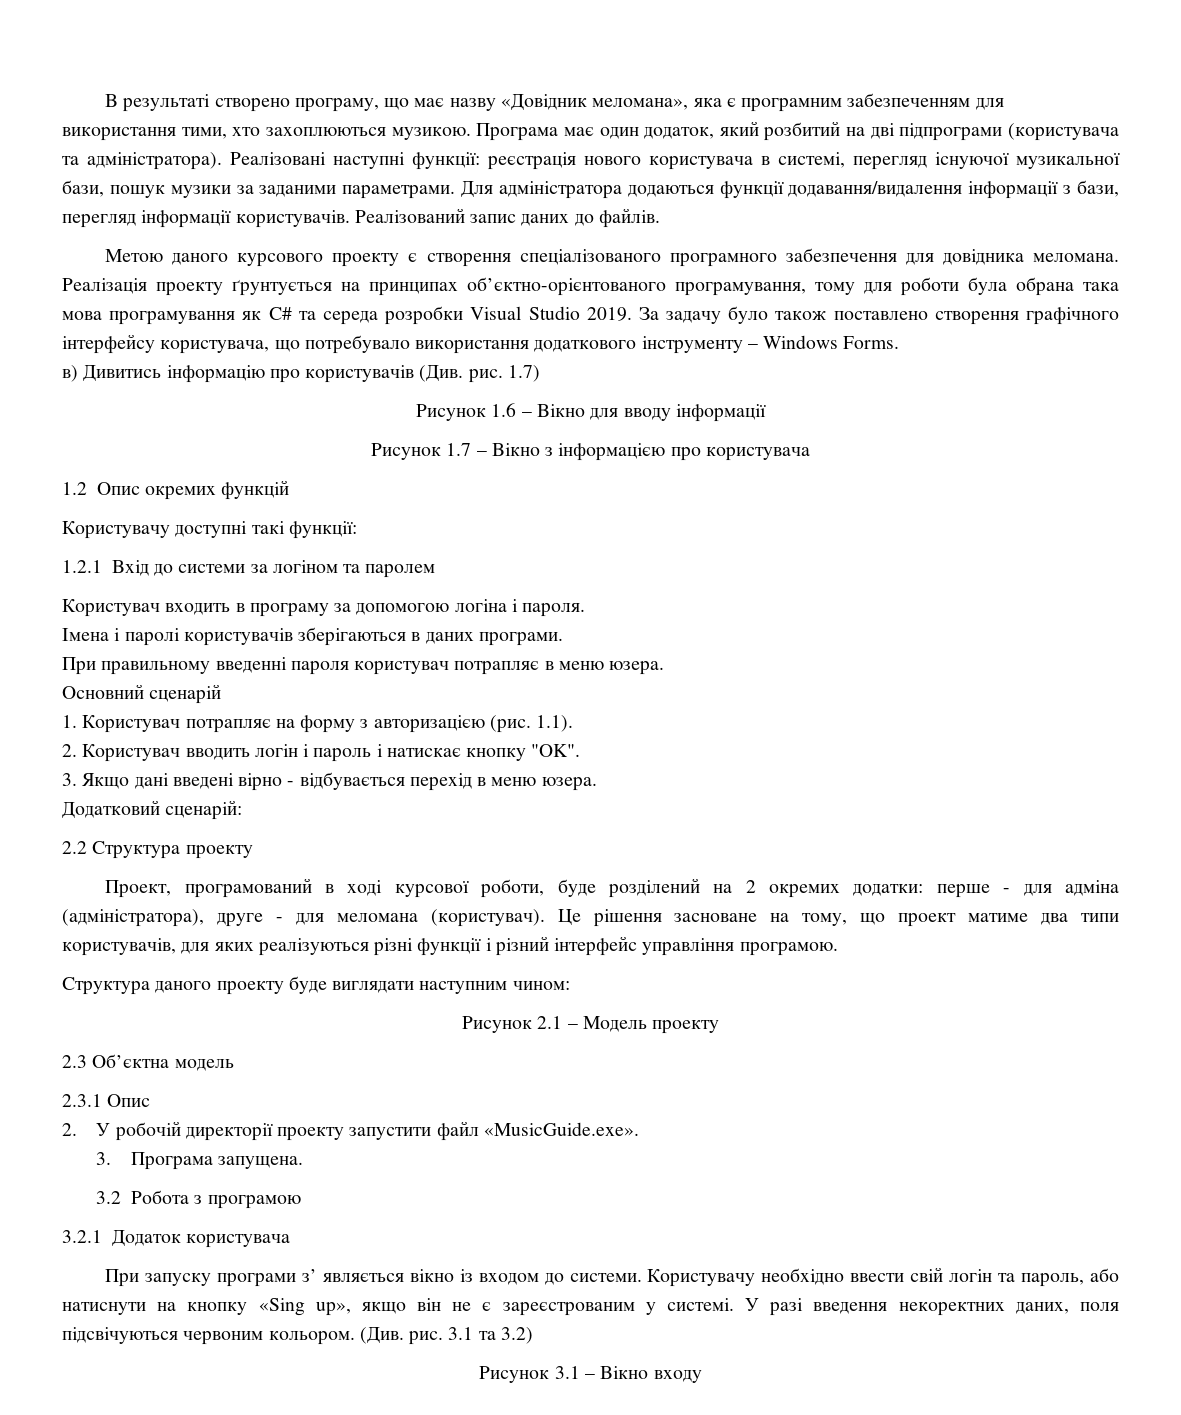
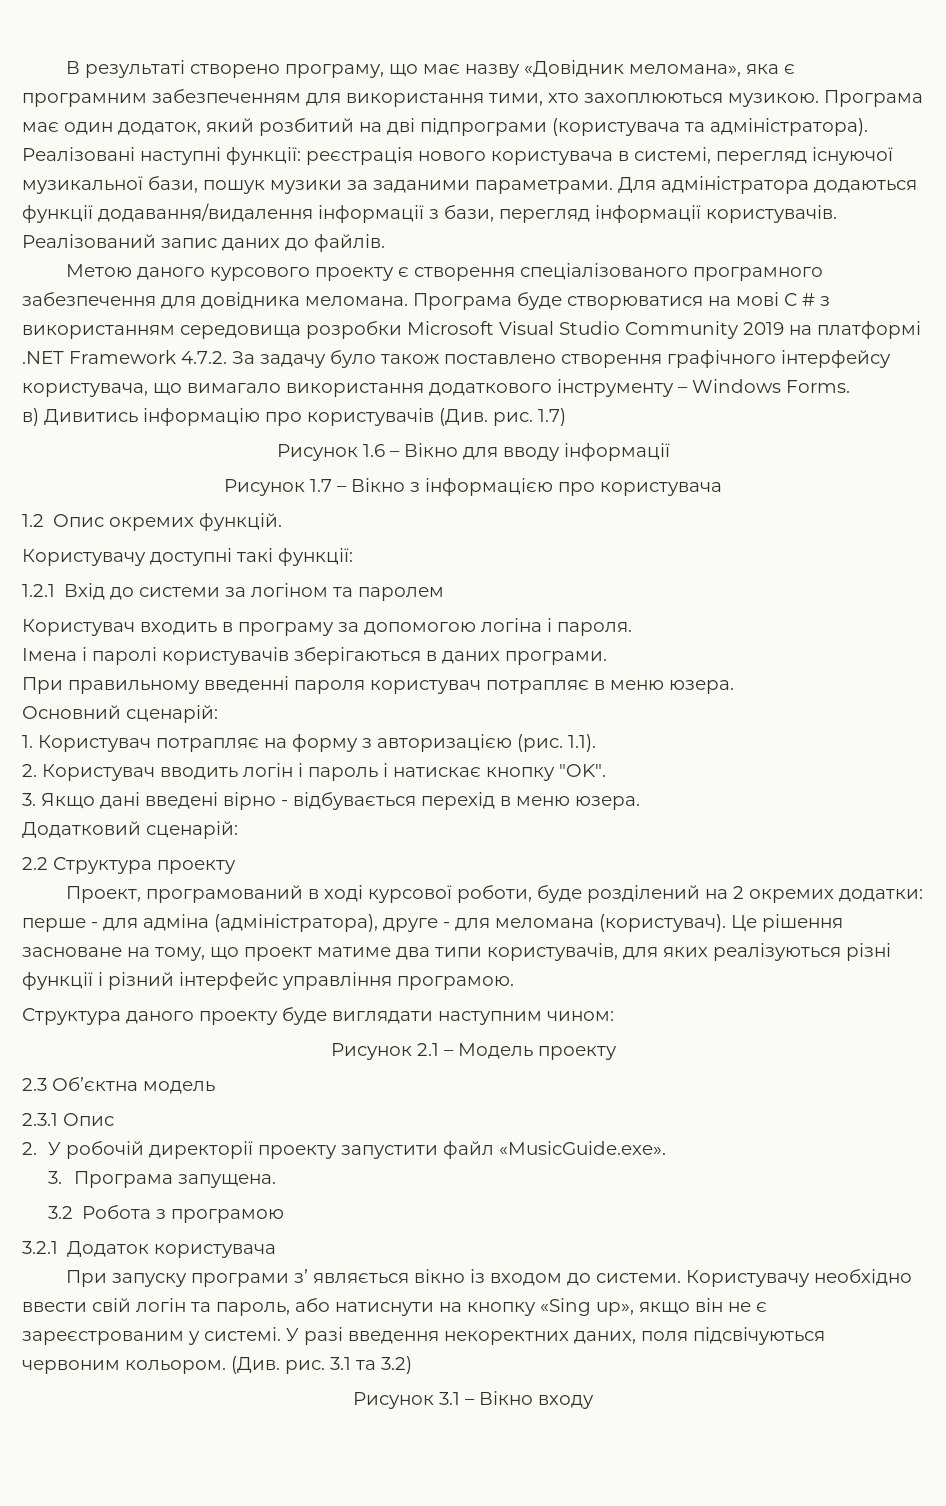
- Реалізація проекту ґрунтується на принципах об’єктно-орієнтованого програмування, тому для роботи була обрана така мова програмування як С# та середа розробки Visual Studio 2019. За задачу було також поставлено створення графічного інтерфейсу користувача, що потребувало використання додаткового інструменту – Windows Forms.
+ Програма буде створюватися на мові С # з використанням середовища розробки Microsoft Visual Studio Community 2019 на платформі .NET Framework 4.7.2. За задачу було також поставлено створення графічного інтерфейсу користувача, що вимагало використання додаткового інструменту – Windows Forms.
- 1.2 Опис окремих функцій
+ 1.2 Опис окремих функцій.
- Основний сценарій
+ Основний сценарій:

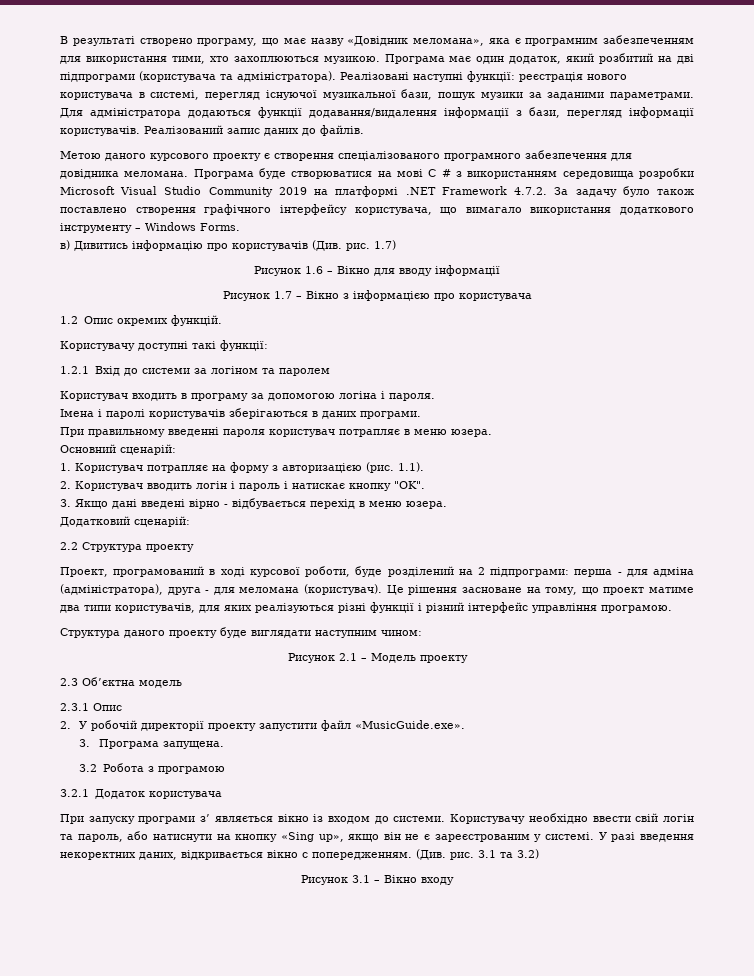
- Проект, програмований в ході курсової роботи, буде розділений на 2 окремих додатки: перше - для адміна (адміністратора), друге - для меломана (користувач).
+ Проект, програмований в ході курсової роботи, буде розділений на 2 підпрограми: перша - для адміна (адміністратора), друга - для меломана (користувач).
- У разі введення некоректних даних, поля підсвічуються червоним кольором.
+ У разі введення некоректних даних, відкривається вікно с попередженням.

